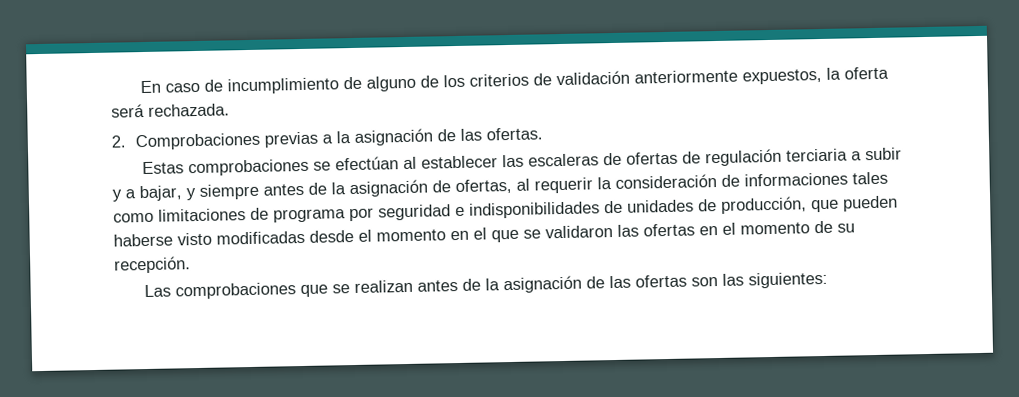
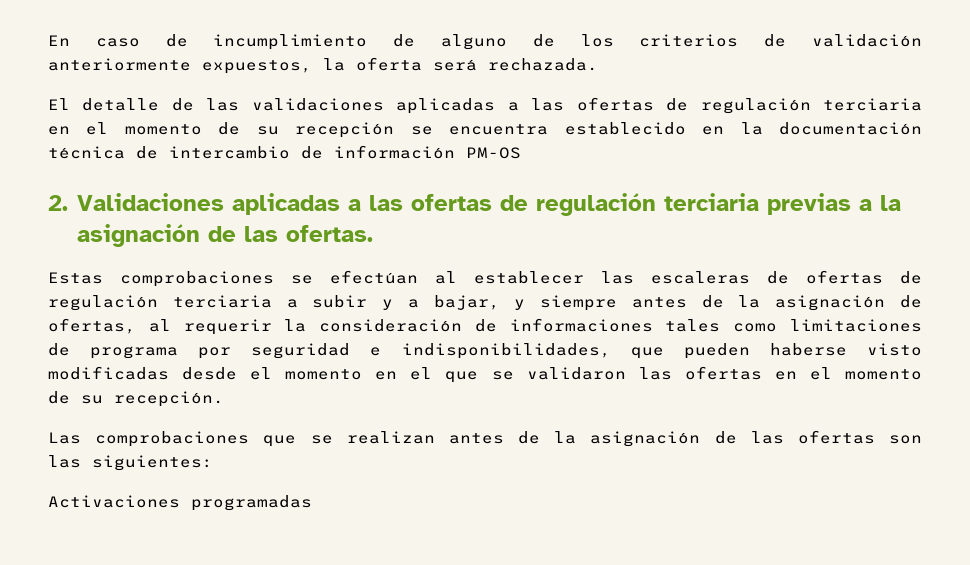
- 2. Comprobaciones previas a la asignación de las ofertas.
+ El detalle de las validaciones aplicadas a las ofertas de regulación terciaria en el momento de su recepción se encuentra establecido en la documentación técnica de intercambio de información PM-OS
+ 2. Validaciones aplicadas a las ofertas de regulación terciaria previas a la asignación de las ofertas.
- Estas comprobaciones se efectúan al establecer las escaleras de ofertas de regulación terciaria a subir y a bajar, y siempre antes de la asignación de ofertas, al requerir la consideración de informaciones tales como limitaciones de programa por seguridad e indisponibilidades de unidades de producción, que pueden haberse visto modificadas desde el momento en el que se validaron las ofertas en el momento de su recepción.
+ Estas comprobaciones se efectúan al establecer las escaleras de ofertas de regulación terciaria a subir y a bajar, y siempre antes de la asignación de ofertas, al requerir la consideración de informaciones tales como limitaciones de programa por seguridad e indisponibilidades, que pueden haberse visto modificadas desde el momento en el que se validaron las ofertas en el momento de su recepción.
+ Activaciones programadas

